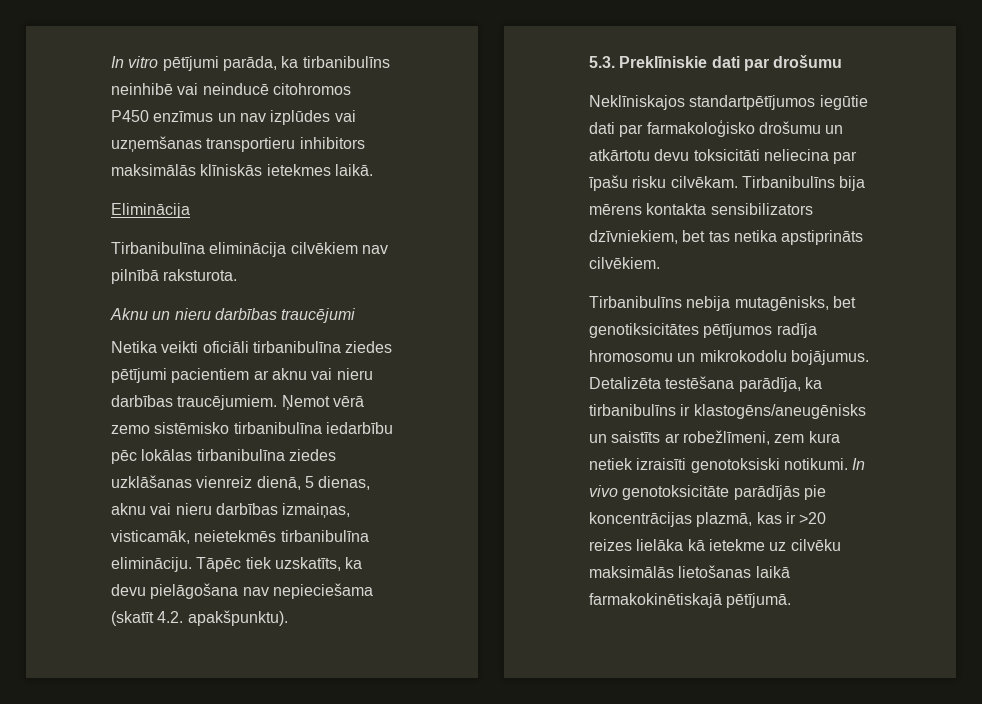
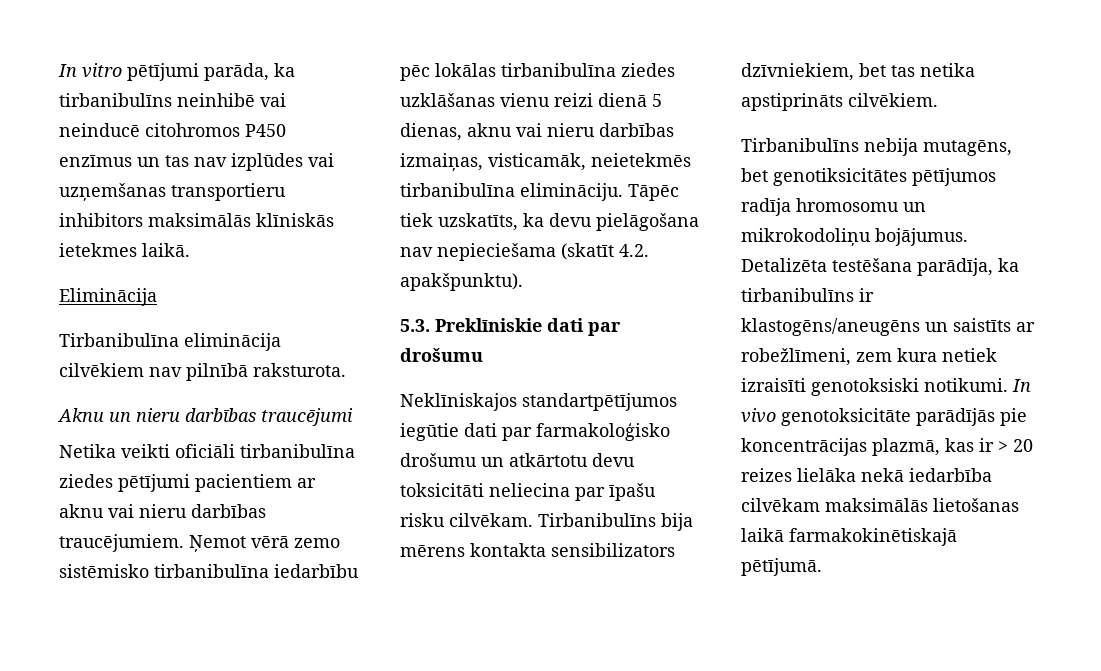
- In vitro pētījumi parāda, ka tirbanibulīns neinhibē vai neinducē citohromos P450 enzīmus un nav izplūdes vai uzņemšanas transportieru inhibitors maksimālās klīniskās ietekmes laikā.
+ In vitro pētījumi parāda, ka tirbanibulīns neinhibē vai neinducē citohromos P450 enzīmus un tas nav izplūdes vai uzņemšanas transportieru inhibitors maksimālās klīniskās ietekmes laikā.
- Ņemot vērā zemo sistēmisko tirbanibulīna iedarbību pēc lokālas tirbanibulīna ziedes uzklāšanas vienreiz dienā, 5 dienas, aknu vai nieru darbības izmaiņas, visticamāk, neietekmēs tirbanibulīna elimināciju.
+ Ņemot vērā zemo sistēmisko tirbanibulīna iedarbību pēc lokālas tirbanibulīna ziedes uzklāšanas vienu reizi dienā 5 dienas, aknu vai nieru darbības izmaiņas, visticamāk, neietekmēs tirbanibulīna elimināciju.
- Tirbanibulīns nebija mutagēnisks, bet genotiksicitātes pētījumos radīja hromosomu un mikrokodolu bojājumus.
+ Tirbanibulīns nebija mutagēns, bet genotiksicitātes pētījumos radīja hromosomu un mikrokodoliņu bojājumus.
- Detalizēta testēšana parādīja, ka tirbanibulīns ir klastogēns/aneugēnisks un saistīts ar robežlīmeni, zem kura netiek izraisīti genotoksiski notikumi.
+ Detalizēta testēšana parādīja, ka tirbanibulīns ir klastogēns/aneugēns un saistīts ar robežlīmeni, zem kura netiek izraisīti genotoksiski notikumi.
- In vivo genotoksicitāte parādījās pie koncentrācijas plazmā, kas ir >20 reizes lielāka kā ietekme uz cilvēku maksimālās lietošanas laikā farmakokinētiskajā pētījumā.
+ In vivo genotoksicitāte parādījās pie koncentrācijas plazmā, kas ir > 20 reizes lielāka nekā iedarbība cilvēkam maksimālās lietošanas laikā farmakokinētiskajā pētījumā.

